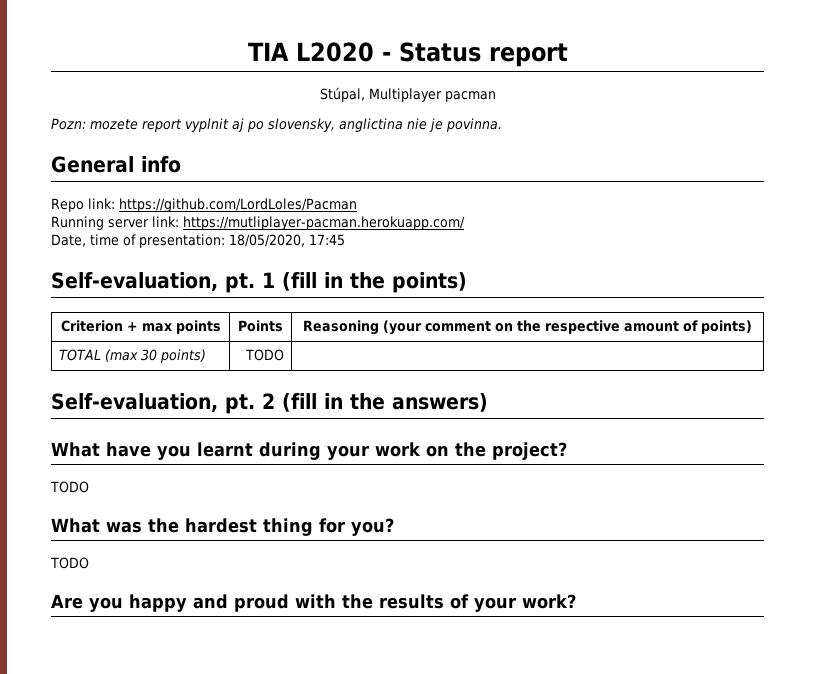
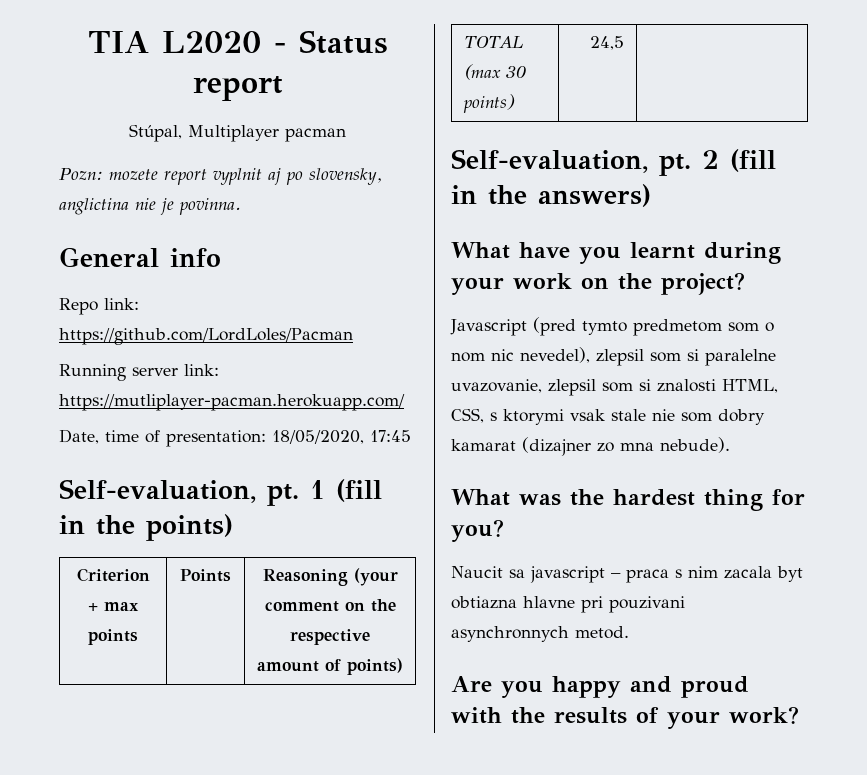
- TOTAL (max 30 points) | TODO |
+ TOTAL (max 30 points) | 24,5 |
  What have you learnt during your work on the project?
- TODO
+ Javascript (pred tymto predmetom som o nom nic nevedel), zlepsil som si paralelne uvazovanie, zlepsil som si znalosti HTML, CSS, s ktorymi vsak stale nie som dobry kamarat (dizajner zo mna nebude).
  What was the hardest thing for you?
- TODO
+ Naucit sa javascript – praca s nim zacala byt obtiazna hlavne pri pouzivani asynchronnych metod.

